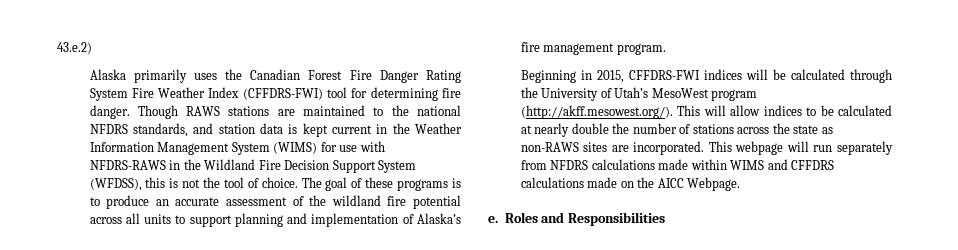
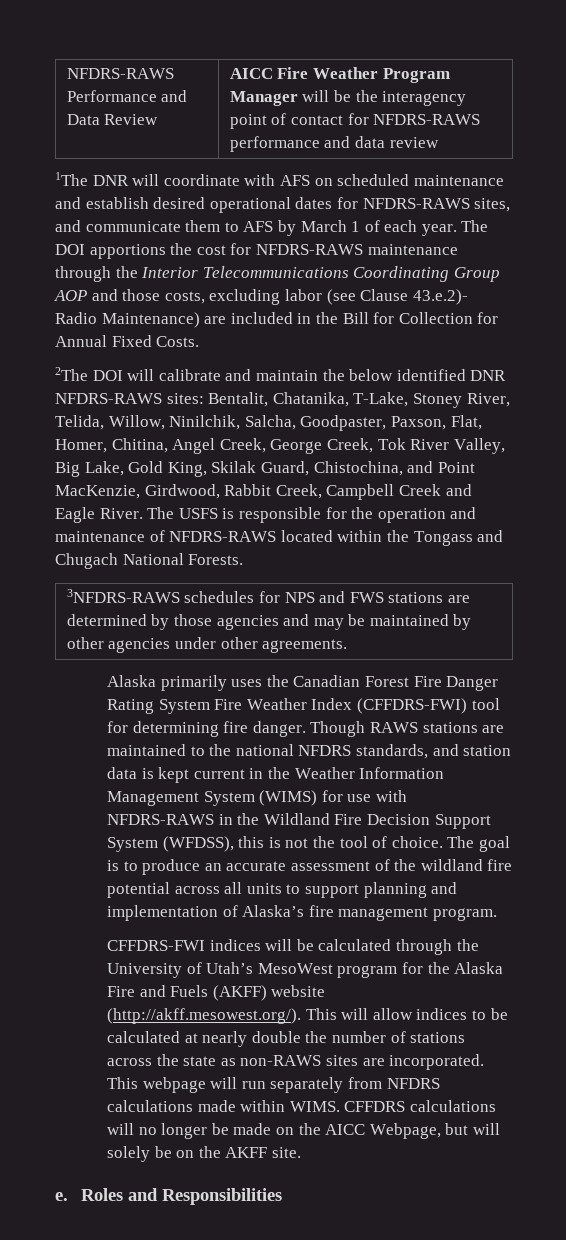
- 43.e.2)
+ NFDRS-RAWS Performance and Data Review | AICC Fire Weather Program Manager will be the interagency point of contact for NFDRS-RAWS performance and data review
+ 1The DNR will coordinate with AFS on scheduled maintenance and establish desired operational dates for NFDRS-RAWS sites, and communicate them to AFS by March 1 of each year. The DOI apportions the cost for NFDRS-RAWS maintenance through the Interior Telecommunications Coordinating Group AOP and those costs, excluding labor (see Clause 43.e.2)- Radio Maintenance) are included in the Bill for Collection for Annual Fixed Costs.
+ 2The DOI will calibrate and maintain the below identified DNR NFDRS-RAWS sites: Bentalit, Chatanika, T-Lake, Stoney River, Telida, Willow, Ninilchik, Salcha, Goodpaster, Paxson, Flat, Homer, Chitina, Angel Creek, George Creek, Tok River Valley, Big Lake, Gold King, Skilak Guard, Chistochina, and Point MacKenzie, Girdwood, Rabbit Creek, Campbell Creek and Eagle River. The USFS is responsible for the operation and maintenance of NFDRS-RAWS located within the Tongass and Chugach National Forests.
+ 3NFDRS-RAWS schedules for NPS and FWS stations are determined by those agencies and may be maintained by other agencies under other agreements.
- The goal of these programs is to produce an accurate assessment of the wildland fire potential across all units to support planning and implementation of Alaska’s fire management program.
+ The goal is to produce an accurate assessment of the wildland fire potential across all units to support planning and implementation of Alaska’s fire management program.
- Beginning in 2015, CFFDRS-FWI indices will be calculated through the University of Utah’s MesoWest program (http://akff.mesowest.org/). This will allow indices to be calculated at nearly double the number of stations across the state as non-RAWS sites are incorporated.
+ CFFDRS-FWI indices will be calculated through the University of Utah’s MesoWest program for the Alaska Fire and Fuels (AKFF) website (http://akff.mesowest.org/). This will allow indices to be calculated at nearly double the number of stations across the state as non-RAWS sites are incorporated.
- This webpage will run separately from NFDRS calculations made within WIMS and CFFDRS calculations made on the AICC Webpage.
+ This webpage will run separately from NFDRS calculations made within WIMS. CFFDRS calculations will no longer be made on the AICC Webpage, but will solely be on the AKFF site.

